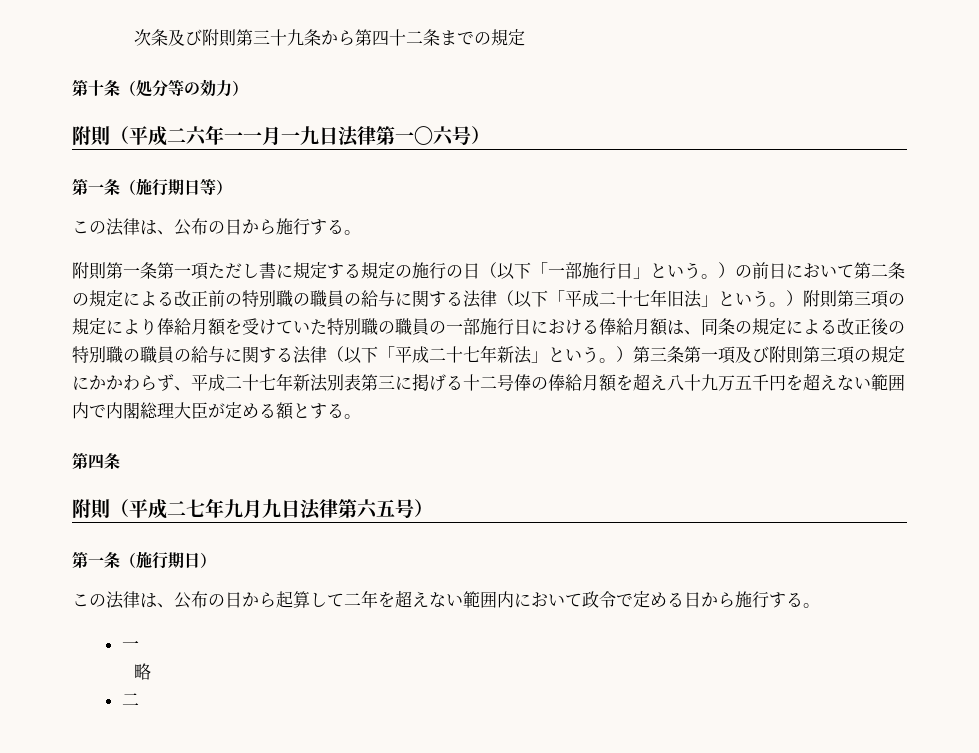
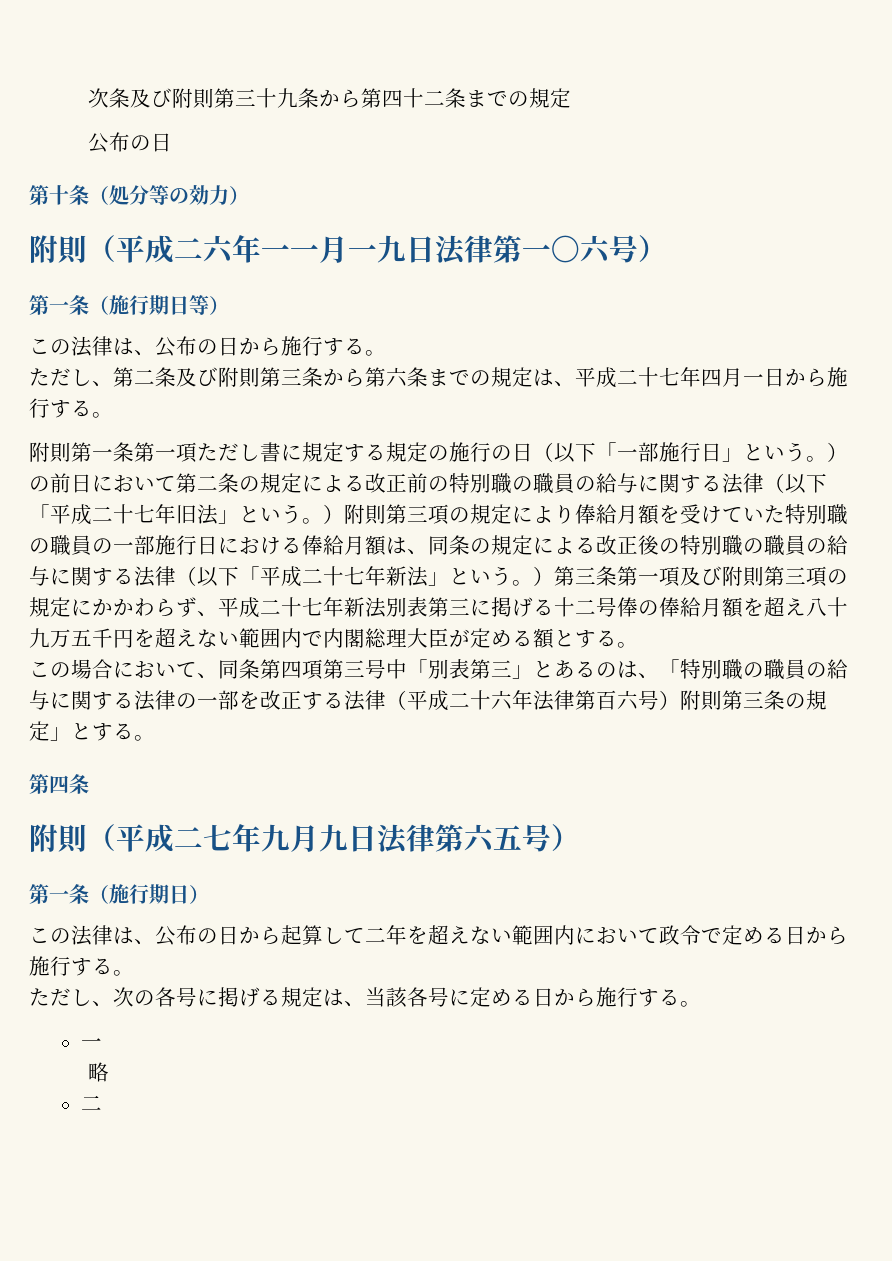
  次条及び附則第三十九条から第四十二条までの規定
+ 公布の日
+ ただし、第二条及び附則第三条から第六条までの規定は、平成二十七年四月一日から施行する。
+ この場合において、同条第四項第三号中「別表第三」とあるのは、「特別職の職員の給与に関する法律の一部を改正する法律（平成二十六年法律第百六号）附則第三条の規定」とする。
+ ただし、次の各号に掲げる規定は、当該各号に定める日から施行する。

